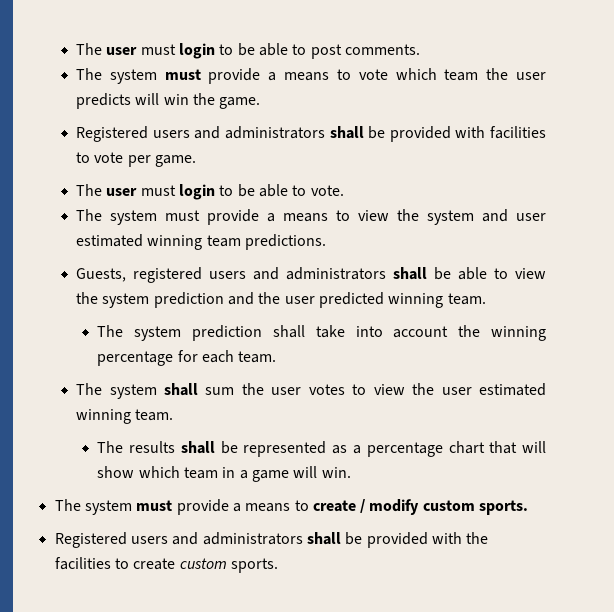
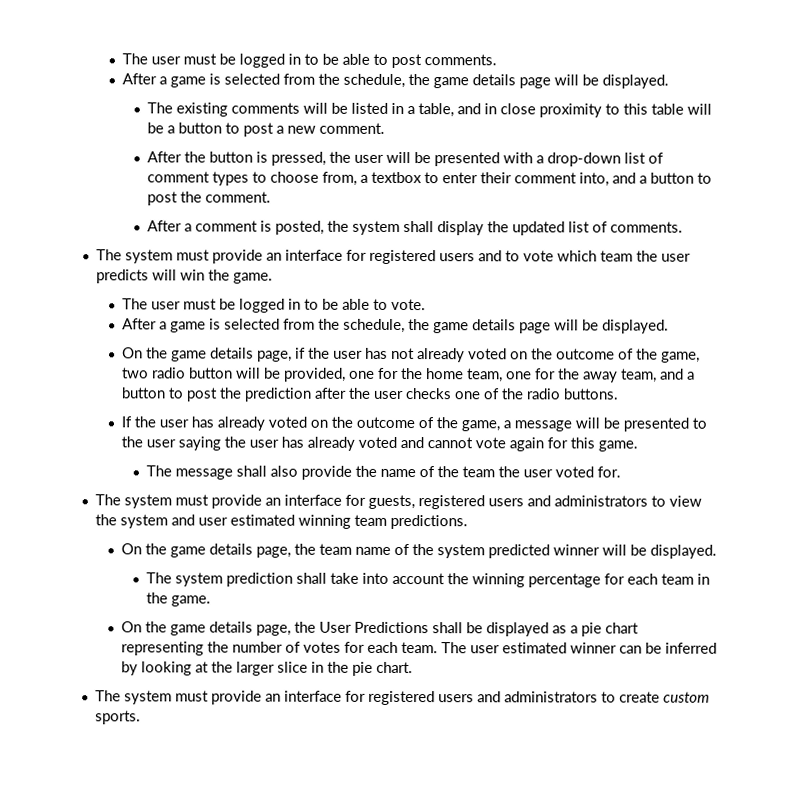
- The user must login to be able to post comments.
- The system must provide a means to vote which team the user predicts will win the game.
+ The user must be logged in to be able to post comments.
+ After a game is selected from the schedule, the game details page will be displayed.
+ The existing comments will be listed in a table, and in close proximity to this table will be a button to post a new comment.
+ After the button is pressed, the user will be presented with a drop-down list of comment types to choose from, a textbox to enter their comment into, and a button to post the comment.
+ After a comment is posted, the system shall display the updated list of comments.
+ The system must provide an interface for registered users and to vote which team the user predicts will win the game.
- Registered users and administrators shall be provided with facilities to vote per game.
- The user must login to be able to vote.
- The system must provide a means to view the system and user estimated winning team predictions.
+ The user must be logged in to be able to vote.
+ After a game is selected from the schedule, the game details page will be displayed.
+ On the game details page, if the user has not already voted on the outcome of the game, two radio button will be provided, one for the home team, one for the away team, and a button to post the prediction after the user checks one of the radio buttons.
+ If the user has already voted on the outcome of the game, a message will be presented to the user saying the user has already voted and cannot vote again for this game.
+ The message shall also provide the name of the team the user voted for.
+ The system must provide an interface for guests, registered users and administrators to view the system and user estimated winning team predictions.
- Guests, registered users and administrators shall be able to view the system prediction and the user predicted winning team.
+ On the game details page, the team name of the system predicted winner will be displayed.
- The system prediction shall take into account the winning percentage for each team.
- The system shall sum the user votes to view the user estimated winning team.
- The results shall be represented as a percentage chart that will show which team in a game will win.
- The system must provide a means to create / modify custom sports.
- Registered users and administrators shall be provided with the facilities to create custom sports.
+ The system prediction shall take into account the winning percentage for each team in the game.
+ On the game details page, the User Predictions shall be displayed as a pie chart representing the number of votes for each team. The user estimated winner can be inferred by looking at the larger slice in the pie chart.
+ The system must provide an interface for registered users and administrators to create custom sports.

